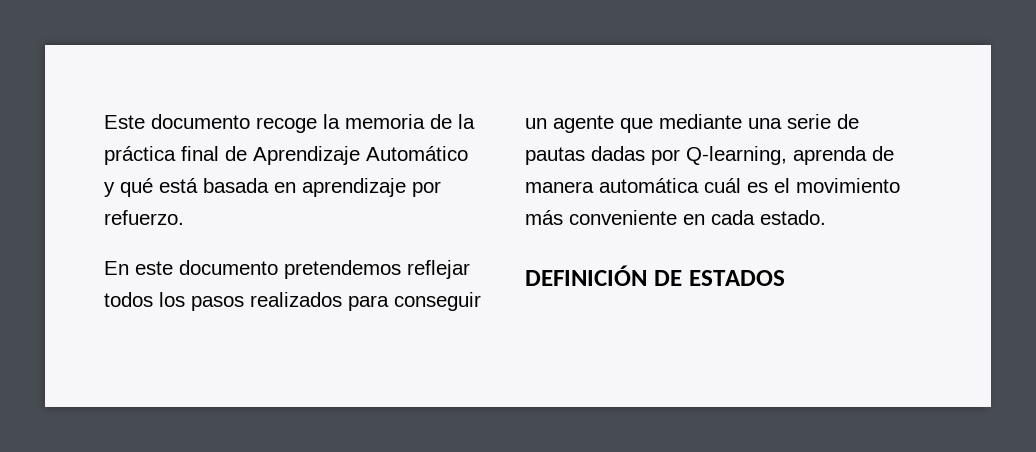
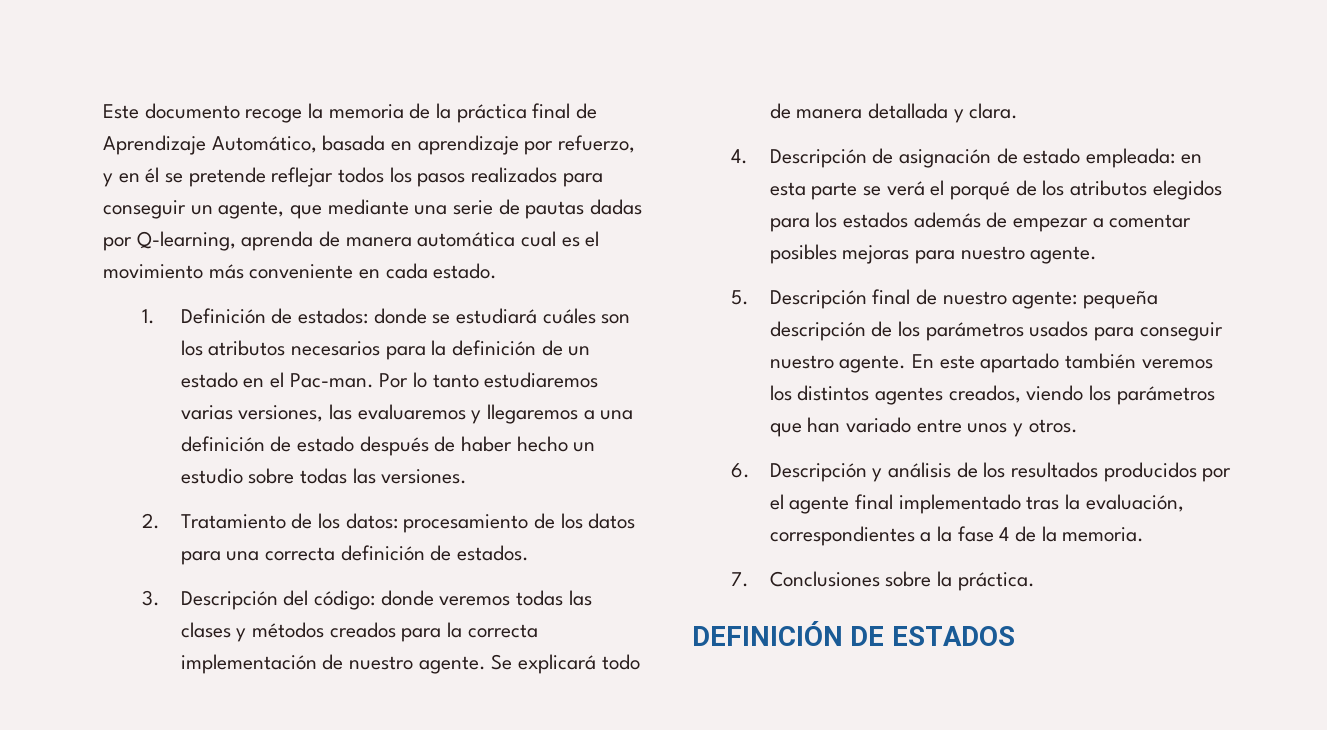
- Este documento recoge la memoria de la práctica final de Aprendizaje Automático y qué está basada en aprendizaje por refuerzo.
- En este documento pretendemos reflejar todos los pasos realizados para conseguir un agente que mediante una serie de pautas dadas por Q-learning, aprenda de manera automática cuál es el movimiento más conveniente en cada estado.
+ Este documento recoge la memoria de la práctica final de Aprendizaje Automático, basada en aprendizaje por refuerzo, y en él se pretende reflejar todos los pasos realizados para conseguir un agente, que mediante una serie de pautas dadas por Q-learning, aprenda de manera automática cual es el movimiento más conveniente en cada estado.
+ 1. Definición de estados: donde se estudiará cuáles son los atributos necesarios para la definición de un estado en el Pac-man. Por lo tanto estudiaremos varias versiones, las evaluaremos y llegaremos a una definición de estado después de haber hecho un estudio sobre todas las versiones.
+ 2. Tratamiento de los datos: procesamiento de los datos para una correcta definición de estados.
+ 3. Descripción del código: donde veremos todas las clases y métodos creados para la correcta implementación de nuestro agente. Se explicará todo de manera detallada y clara.
+ 4. Descripción de asignación de estado empleada: en esta parte se verá el porqué de los atributos elegidos para los estados además de empezar a comentar posibles mejoras para nuestro agente.
+ 5. Descripción final de nuestro agente: pequeña descripción de los parámetros usados para conseguir nuestro agente. En este apartado también veremos los distintos agentes creados, viendo los parámetros que han variado entre unos y otros.
+ 6. Descripción y análisis de los resultados producidos por el agente final implementado tras la evaluación, correspondientes a la fase 4 de la memoria.
+ 7. Conclusiones sobre la práctica.

